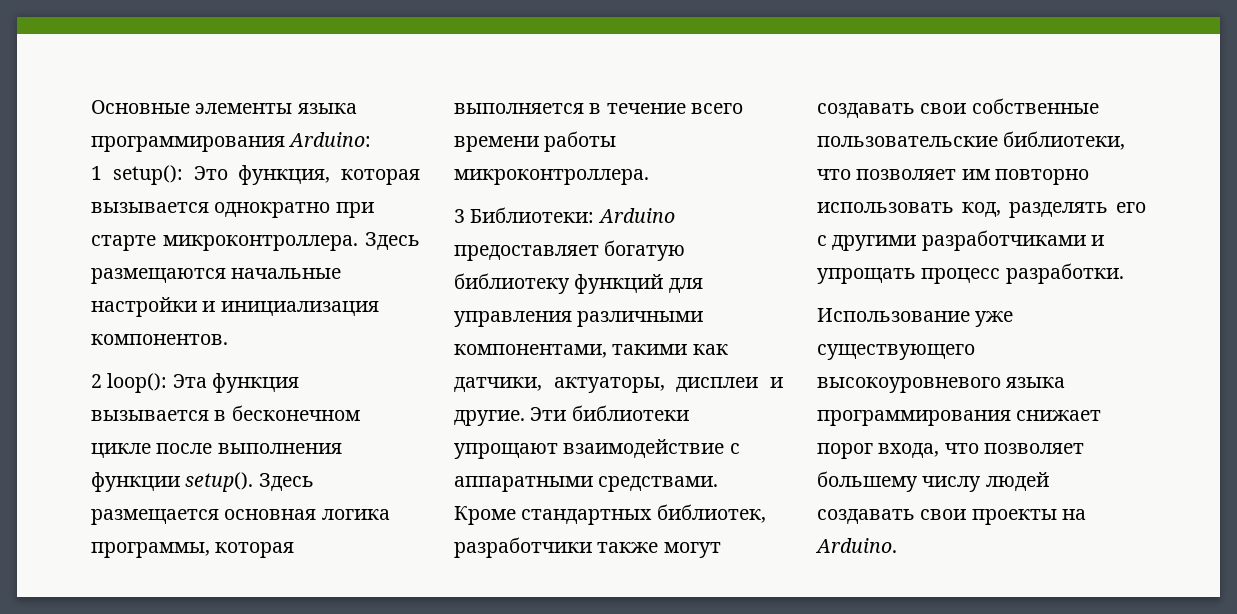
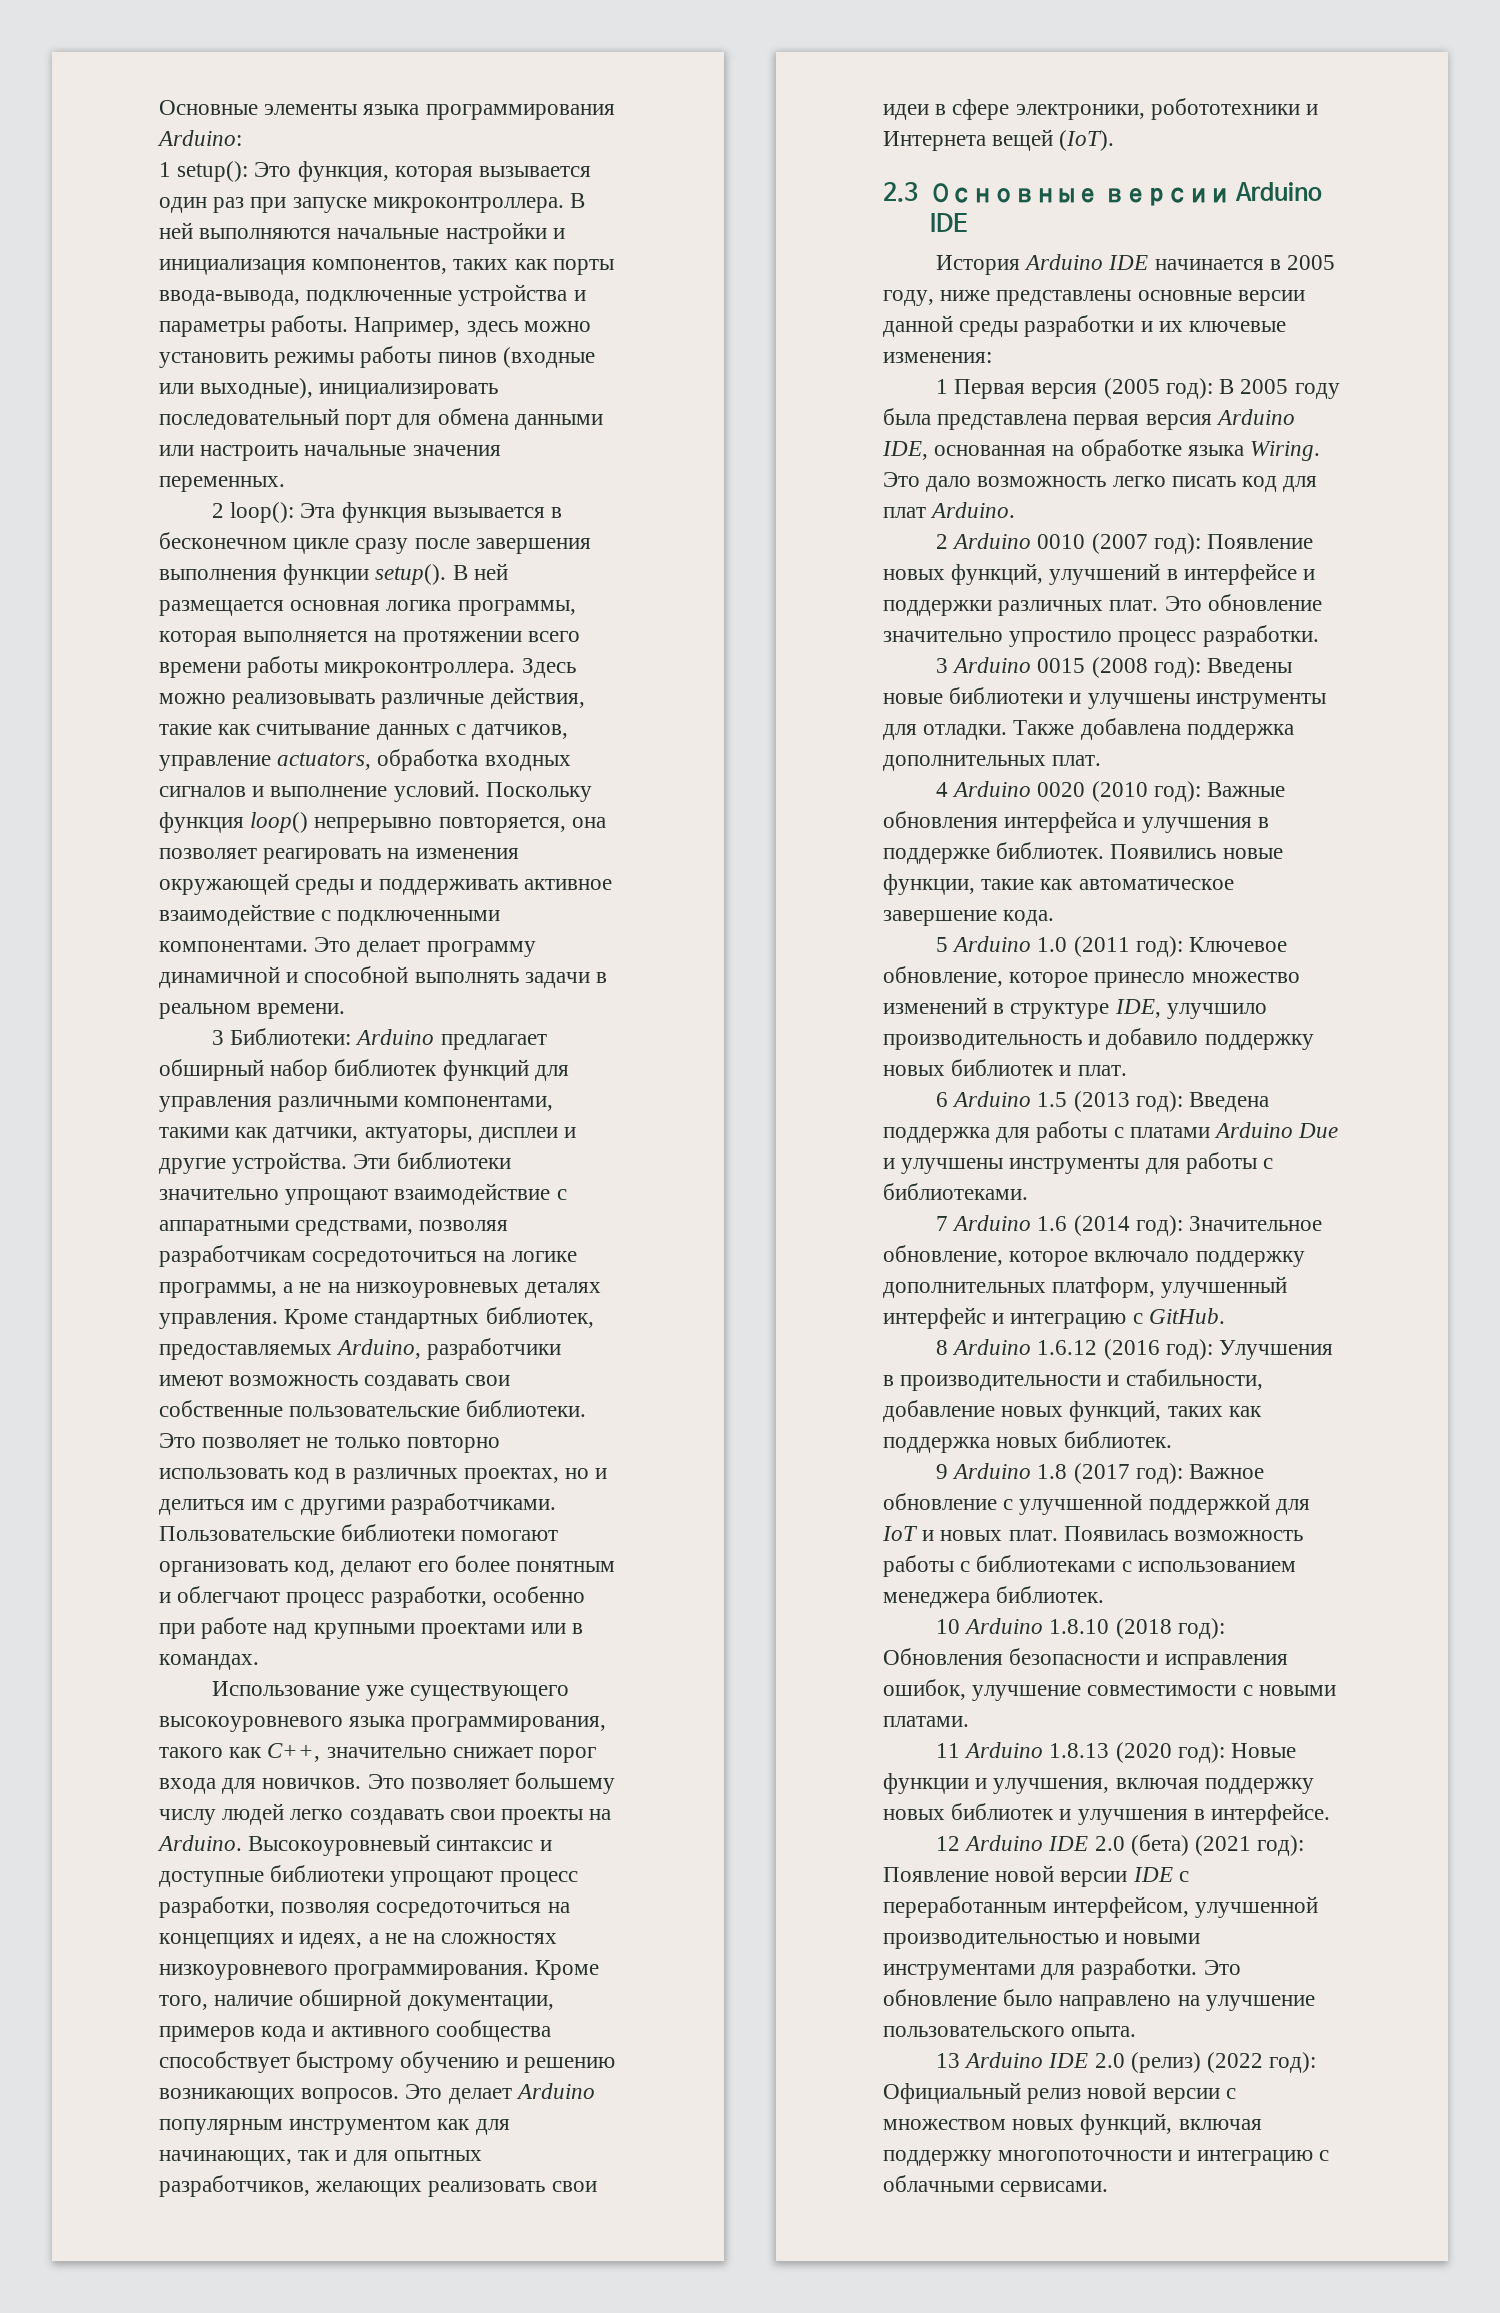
- 1 setup(): Это функция, которая вызывается однократно при старте микроконтроллера. Здесь размещаются начальные настройки и инициализация компонентов.
+ 1 setup(): Это функция, которая вызывается один раз при запуске микроконтроллера. В ней выполняются начальные настройки и инициализация компонентов, таких как порты ввода-вывода, подключенные устройства и параметры работы. Например, здесь можно установить режимы работы пинов (входные или выходные), инициализировать последовательный порт для обмена данными или настроить начальные значения переменных.
- 2 loop(): Эта функция вызывается в бесконечном цикле после выполнения функции setup().
+ 2 loop(): Эта функция вызывается в бесконечном цикле сразу после завершения выполнения функции setup().
- Здесь размещается основная логика программы, которая выполняется в течение всего времени работы микроконтроллера.
+ В ней размещается основная логика программы, которая выполняется на протяжении всего времени работы микроконтроллера. Здесь можно реализовывать различные действия, такие как считывание данных с датчиков, управление actuators, обработка входных сигналов и выполнение условий. Поскольку функция loop() непрерывно повторяется, она позволяет реагировать на изменения окружающей среды и поддерживать активное взаимодействие с подключенными компонентами. Это делает программу динамичной и способной выполнять задачи в реальном времени.
- 3 Библиотеки: Arduino предоставляет богатую библиотеку функций для управления различными компонентами, такими как датчики, актуаторы, дисплеи и другие.
+ 3 Библиотеки: Arduino предлагает обширный набор библиотек функций для управления различными компонентами, такими как датчики, актуаторы, дисплеи и другие устройства.
- Эти библиотеки упрощают взаимодействие с аппаратными средствами. Кроме стандартных библиотек, разработчики также могут создавать свои собственные пользовательские библиотеки, что позволяет им повторно использовать код, разделять его с другими разработчиками и упрощать процесс разработки.
+ Эти библиотеки значительно упрощают взаимодействие с аппаратными средствами, позволяя разработчикам сосредоточиться на логике программы, а не на низкоуровневых деталях управления. Кроме стандартных библиотек, предоставляемых Arduino, разработчики имеют возможность создавать свои собственные пользовательские библиотеки. Это позволяет не только повторно использовать код в различных проектах, но и делиться им с другими разработчиками. Пользовательские библиотеки помогают организовать код, делают его более понятным и облегчают процесс разработки, особенно при работе над крупными проектами или в командах.
- Использование уже существующего высокоуровневого языка программирования снижает порог входа, что позволяет большему числу людей создавать свои проекты на Arduino.
+ Использование уже существующего высокоуровневого языка программирования, такого как C++, значительно снижает порог входа для новичков. Это позволяет большему числу людей легко создавать свои проекты на Arduino.
+ Высокоуровневый синтаксис и доступные библиотеки упрощают процесс разработки, позволяя сосредоточиться на концепциях и идеях, а не на сложностях низкоуровневого программирования. Кроме того, наличие обширной документации, примеров кода и активного сообщества способствует быстрому обучению и решению возникающих вопросов. Это делает Arduino популярным инструментом как для начинающих, так и для опытных разработчиков, желающих реализовать свои идеи в сфере электроники, робототехники и Интернета вещей (IoT).
+ 2.3 Основные версии Arduino IDE
+ История Arduino IDE начинается в 2005 году, ниже представлены основные версии данной среды разработки и их ключевые изменения:
+ 1 Первая версия (2005 год): В 2005 году была представлена первая версия Arduino IDE, основанная на обработке языка Wiring. Это дало возможность легко писать код для плат Arduino.
+ 2 Arduino 0010 (2007 год): Появление новых функций, улучшений в интерфейсе и поддержки различных плат. Это обновление значительно упростило процесс разработки.
+ 3 Arduino 0015 (2008 год): Введены новые библиотеки и улучшены инструменты для отладки. Также добавлена поддержка дополнительных плат.
+ 4 Arduino 0020 (2010 год): Важные обновления интерфейса и улучшения в поддержке библиотек. Появились новые функции, такие как автоматическое завершение кода.
+ 5 Arduino 1.0 (2011 год): Ключевое обновление, которое принесло множество изменений в структуре IDE, улучшило производительность и добавило поддержку новых библиотек и плат.
+ 6 Arduino 1.5 (2013 год): Введена поддержка для работы с платами Arduino Due и улучшены инструменты для работы с библиотеками.
+ 7 Arduino 1.6 (2014 год): Значительное обновление, которое включало поддержку дополнительных платформ, улучшенный интерфейс и интеграцию с GitHub.
+ 8 Arduino 1.6.12 (2016 год): Улучшения в производительности и стабильности, добавление новых функций, таких как поддержка новых библиотек.
+ 9 Arduino 1.8 (2017 год): Важное обновление с улучшенной поддержкой для IoT и новых плат. Появилась возможность работы с библиотеками с использованием менеджера библиотек.
+ 10 Arduino 1.8.10 (2018 год): Обновления безопасности и исправления ошибок, улучшение совместимости с новыми платами.
+ 11 Arduino 1.8.13 (2020 год): Новые функции и улучшения, включая поддержку новых библиотек и улучшения в интерфейсе.
+ 12 Arduino IDE 2.0 (бета) (2021 год): Появление новой версии IDE с переработанным интерфейсом, улучшенной производительностью и новыми инструментами для разработки. Это обновление было направлено на улучшение пользовательского опыта.
+ 13 Arduino IDE 2.0 (релиз) (2022 год): Официальный релиз новой версии с множеством новых функций, включая поддержку многопоточности и интеграцию с облачными сервисами.

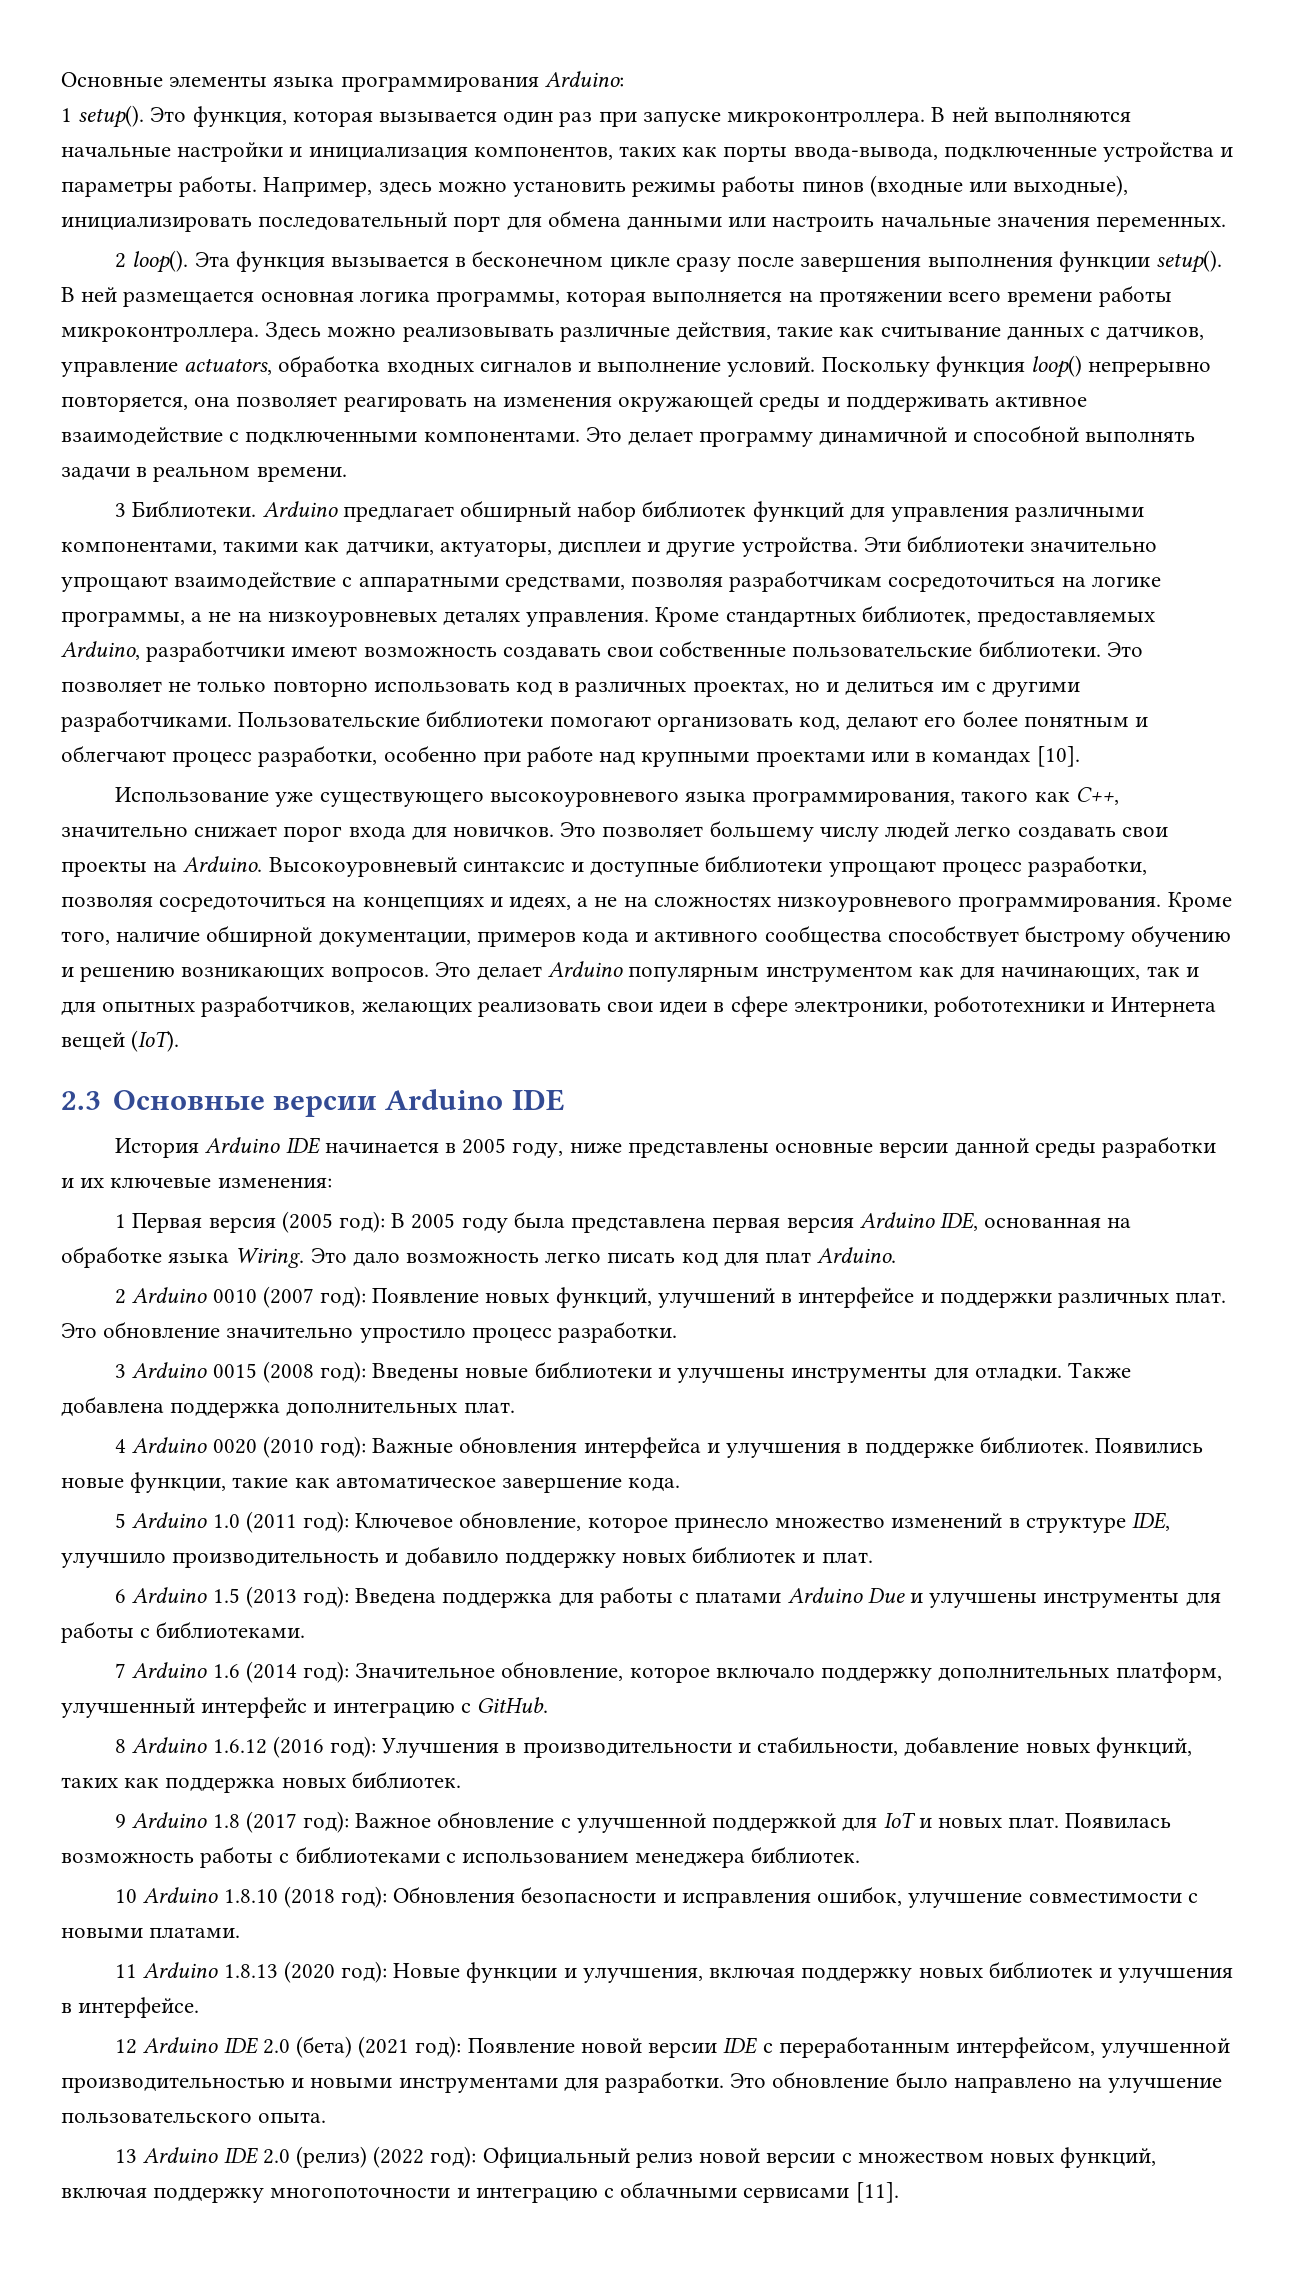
- 1 setup(): Это функция, которая вызывается один раз при запуске микроконтроллера.
+ 1 setup(). Это функция, которая вызывается один раз при запуске микроконтроллера.
- 2 loop(): Эта функция вызывается в бесконечном цикле сразу после завершения выполнения функции setup().
+ 2 loop(). Эта функция вызывается в бесконечном цикле сразу после завершения выполнения функции setup().
- 3 Библиотеки: Arduino предлагает обширный набор библиотек функций для управления различными компонентами, такими как датчики, актуаторы, дисплеи и другие устройства.
+ 3 Библиотеки. Arduino предлагает обширный набор библиотек функций для управления различными компонентами, такими как датчики, актуаторы, дисплеи и другие устройства.
- Пользовательские библиотеки помогают организовать код, делают его более понятным и облегчают процесс разработки, особенно при работе над крупными проектами или в командах.
+ Пользовательские библиотеки помогают организовать код, делают его более понятным и облегчают процесс разработки, особенно при работе над крупными проектами или в командах [10].
- 13 Arduino IDE 2.0 (релиз) (2022 год): Официальный релиз новой версии с множеством новых функций, включая поддержку многопоточности и интеграцию с облачными сервисами.
+ 13 Arduino IDE 2.0 (релиз) (2022 год): Официальный релиз новой версии с множеством новых функций, включая поддержку многопоточности и интеграцию с облачными сервисами [11].

